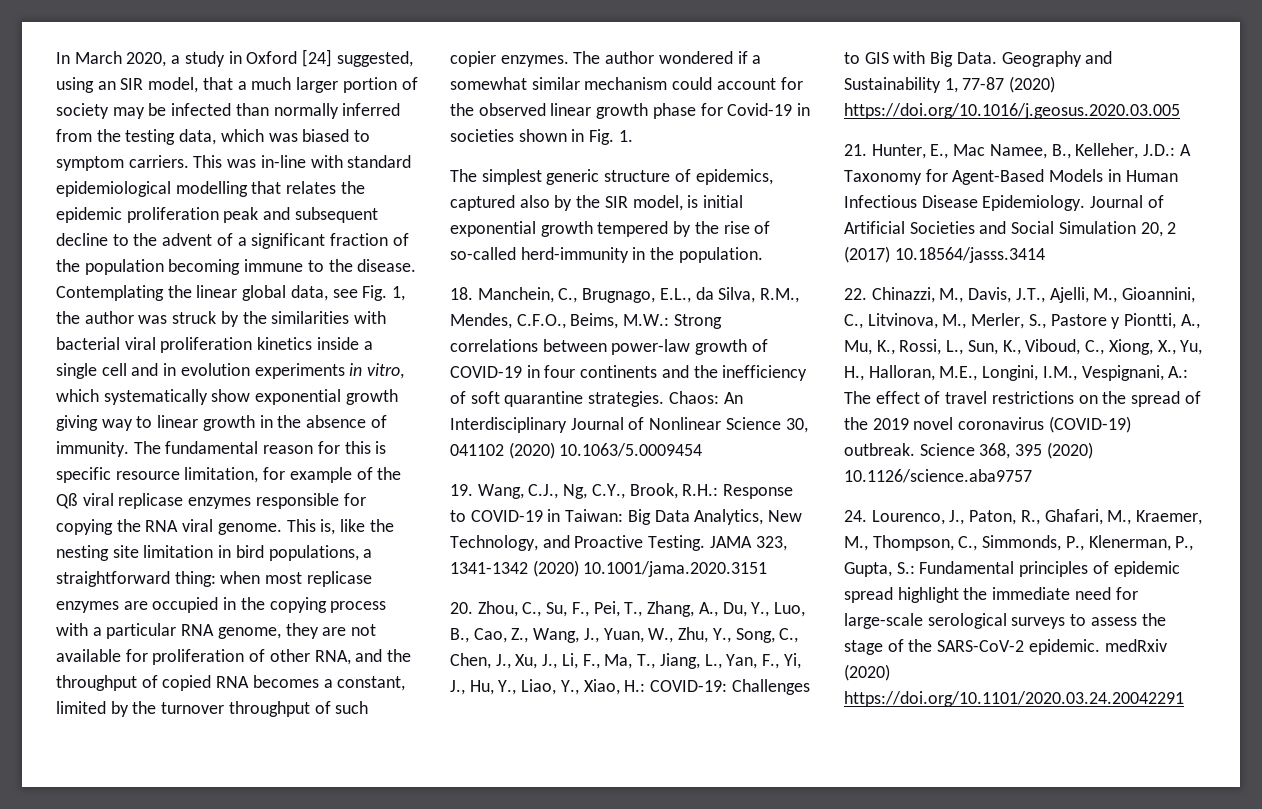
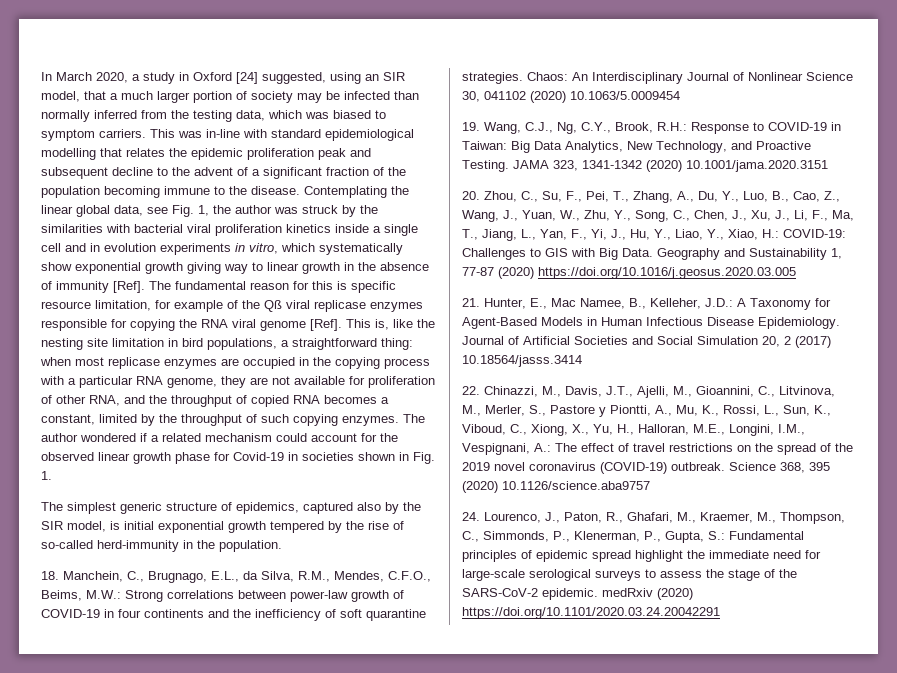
- Contemplating the linear global data, see Fig. 1, the author was struck by the similarities with bacterial viral proliferation kinetics inside a single cell and in evolution experiments in vitro, which systematically show exponential growth giving way to linear growth in the absence of immunity.
+ Contemplating the linear global data, see Fig. 1, the author was struck by the similarities with bacterial viral proliferation kinetics inside a single cell and in evolution experiments in vitro, which systematically show exponential growth giving way to linear growth in the absence of immunity [Ref].
- The fundamental reason for this is specific resource limitation, for example of the Qß viral replicase enzymes responsible for copying the RNA viral genome.
+ The fundamental reason for this is specific resource limitation, for example of the Qß viral replicase enzymes responsible for copying the RNA viral genome [Ref].
- This is, like the nesting site limitation in bird populations, a straightforward thing: when most replicase enzymes are occupied in the copying process with a particular RNA genome, they are not available for proliferation of other RNA, and the throughput of copied RNA becomes a constant, limited by the turnover throughput of such copier enzymes.
+ This is, like the nesting site limitation in bird populations, a straightforward thing: when most replicase enzymes are occupied in the copying process with a particular RNA genome, they are not available for proliferation of other RNA, and the throughput of copied RNA becomes a constant, limited by the throughput of such copying enzymes.
- The author wondered if a somewhat similar mechanism could account for the observed linear growth phase for Covid-19 in societies shown in Fig. 1.
+ The author wondered if a related mechanism could account for the observed linear growth phase for Covid-19 in societies shown in Fig. 1.

